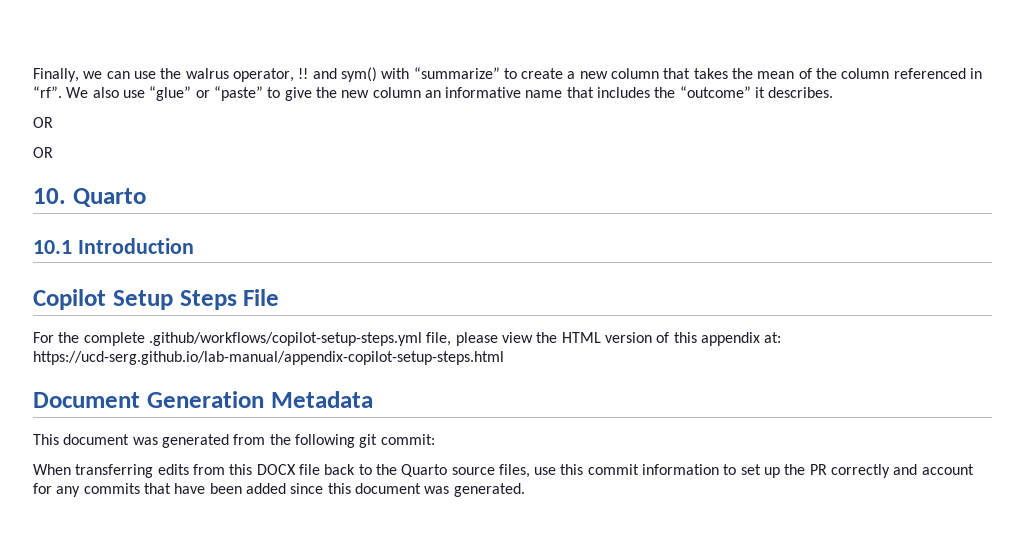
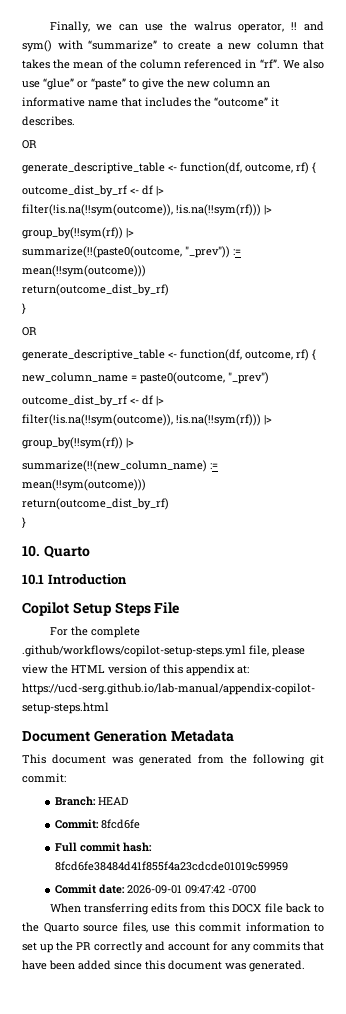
  We also use “glue” or “paste” to give the new column an informative name that includes the “outcome” it describes.
  OR
+ generate_descriptive_table <- function(df, outcome, rf) {
+ outcome_dist_by_rf <- df |>
+ filter(!is.na(!!sym(outcome)), !is.na(!!sym(rf))) |>
+ group_by(!!sym(rf)) |>
+ summarize(!!(paste0(outcome, "_prev")) := mean(!!sym(outcome)))
+ return(outcome_dist_by_rf)
+ }
  OR
+ generate_descriptive_table <- function(df, outcome, rf) {
+ new_column_name = paste0(outcome, "_prev")
+ outcome_dist_by_rf <- df |>
+ filter(!is.na(!!sym(outcome)), !is.na(!!sym(rf))) |>
+ group_by(!!sym(rf)) |>
+ summarize(!!(new_column_name) := mean(!!sym(outcome)))
+ return(outcome_dist_by_rf)
+ }
+ Branch: HEAD
+ Commit: 8fcd6fe
+ Full commit hash: 8fcd6fe38484d41f855f4a23cdcde01019c59959
+ Commit date: 2026-09-01 09:47:42 -0700

